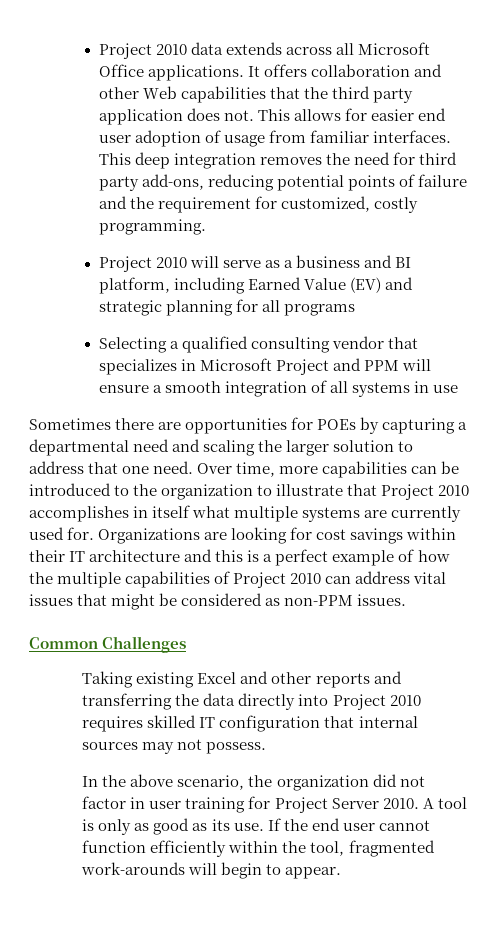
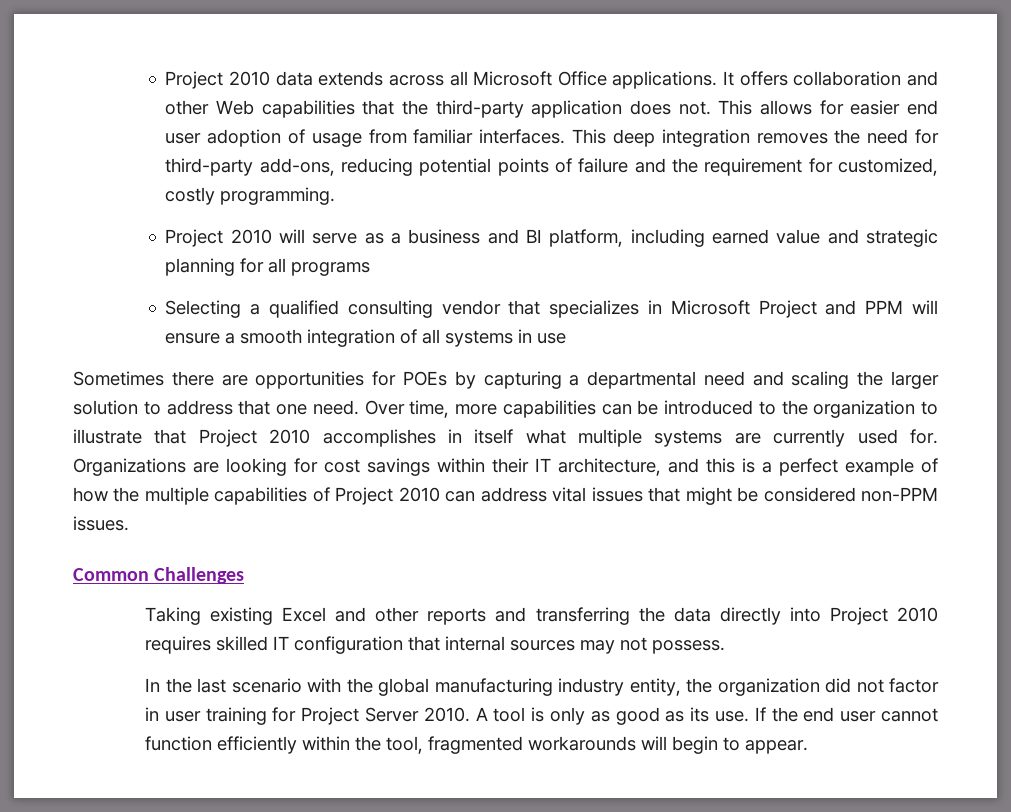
- It offers collaboration and other Web capabilities that the third party application does not.
+ It offers collaboration and other Web capabilities that the third-party application does not.
- This deep integration removes the need for third party add-ons, reducing potential points of failure and the requirement for customized, costly programming.
+ This deep integration removes the need for third-party add-ons, reducing potential points of failure and the requirement for customized, costly programming.
- Project 2010 will serve as a business and BI platform, including Earned Value (EV) and strategic planning for all programs
+ Project 2010 will serve as a business and BI platform, including earned value and strategic planning for all programs
- Organizations are looking for cost savings within their IT architecture and this is a perfect example of how the multiple capabilities of Project 2010 can address vital issues that might be considered as non-PPM issues.
+ Organizations are looking for cost savings within their IT architecture, and this is a perfect example of how the multiple capabilities of Project 2010 can address vital issues that might be considered non-PPM issues.
- In the above scenario, the organization did not factor in user training for Project Server 2010.
+ In the last scenario with the global manufacturing industry entity, the organization did not factor in user training for Project Server 2010.
- If the end user cannot function efficiently within the tool, fragmented work-arounds will begin to appear.
+ If the end user cannot function efficiently within the tool, fragmented workarounds will begin to appear.

